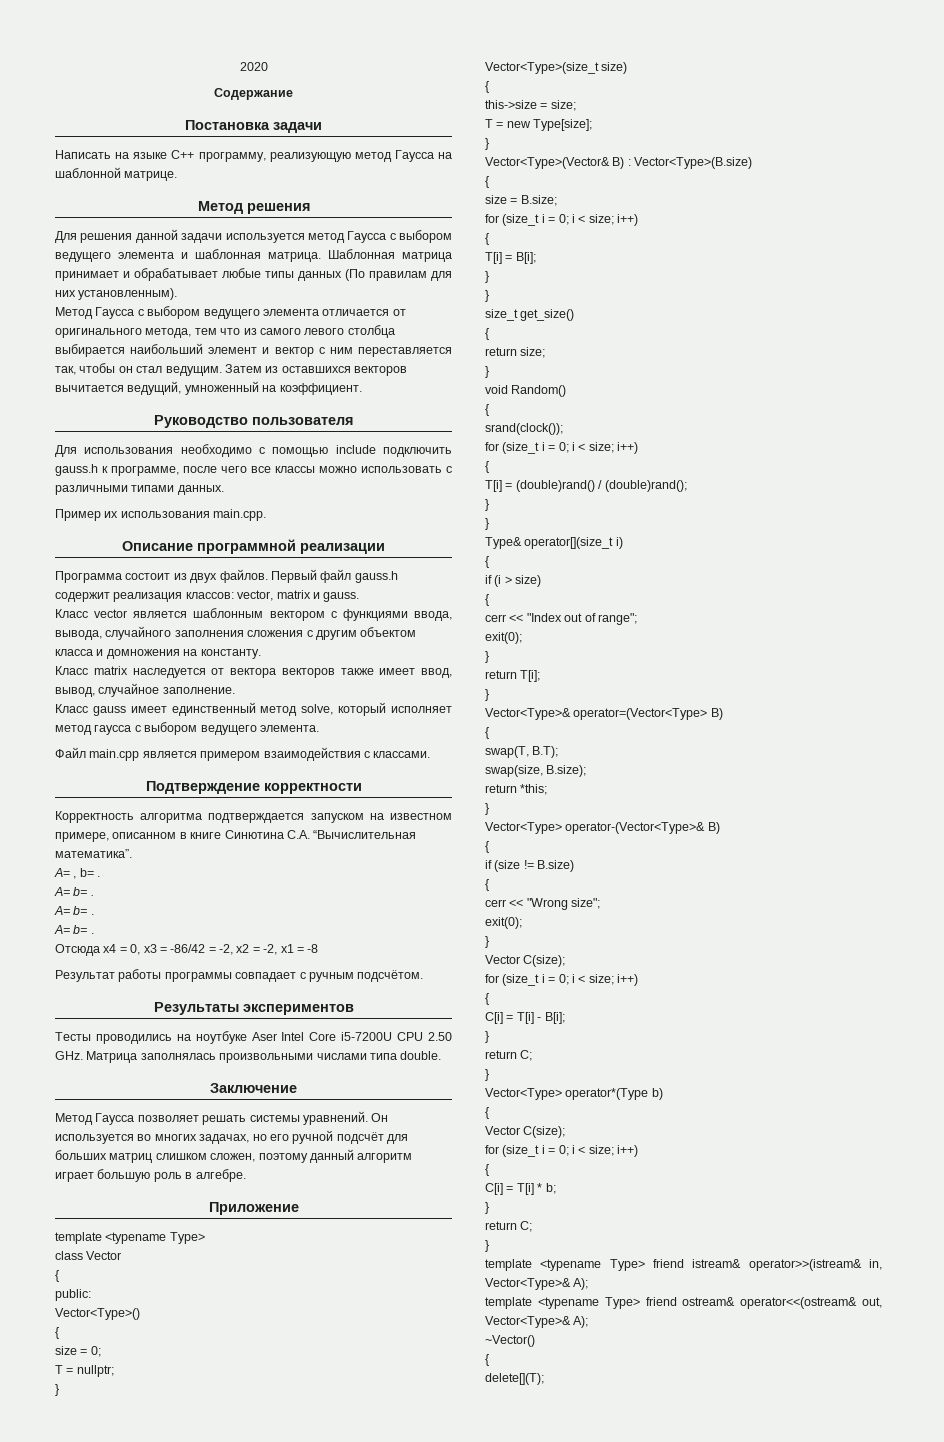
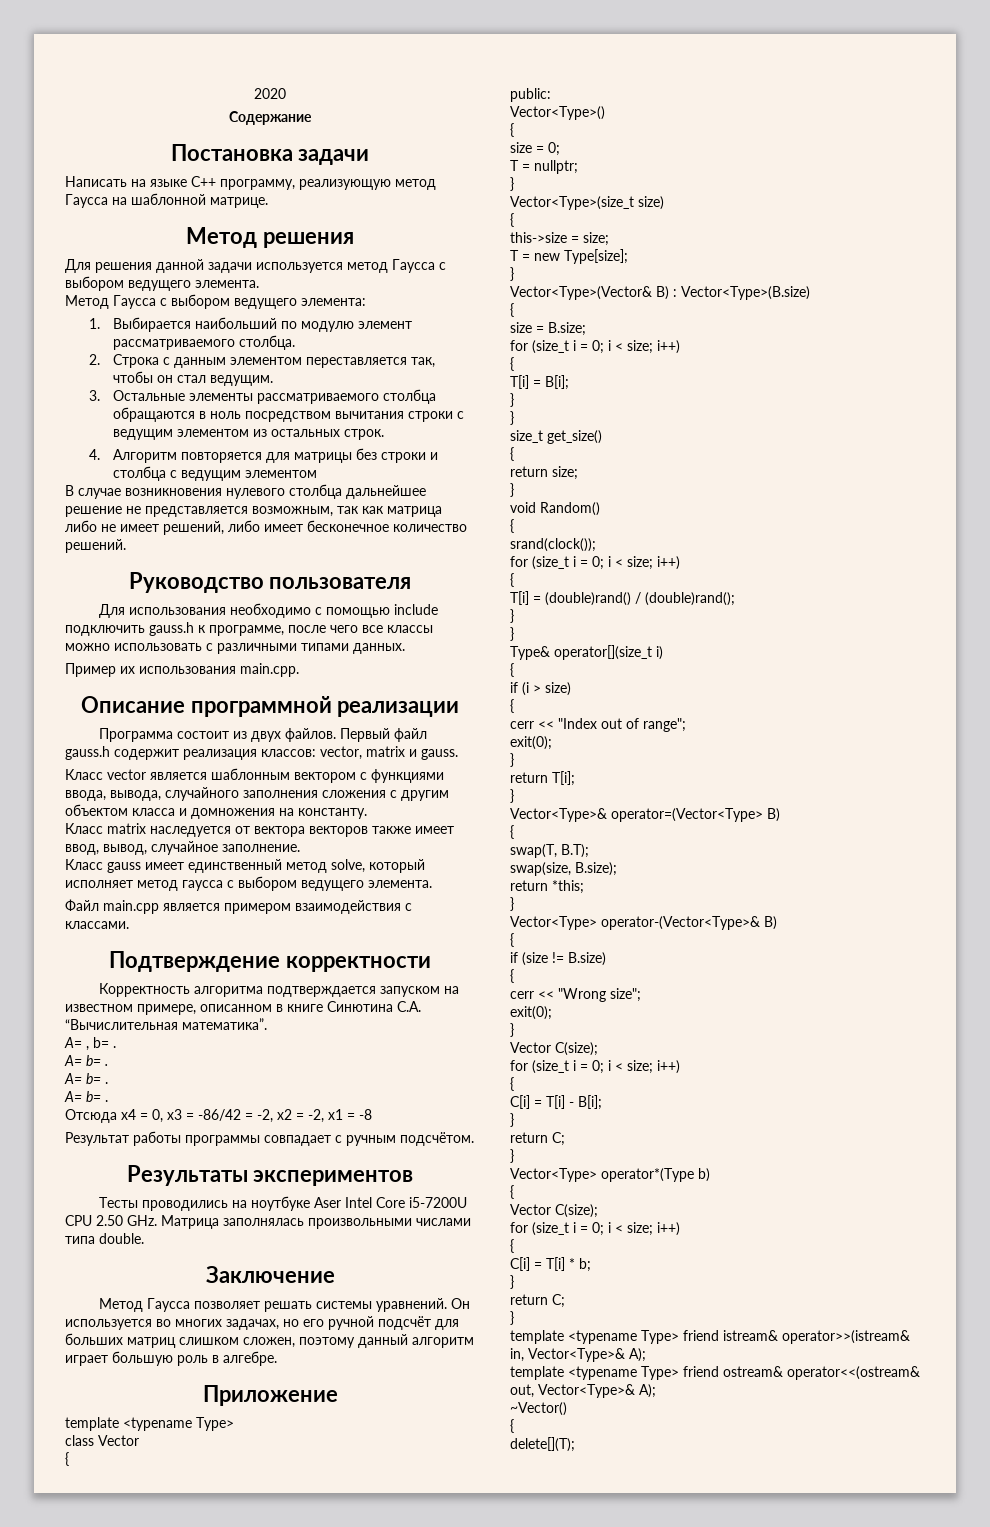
- Для решения данной задачи используется метод Гаусса с выбором ведущего элемента и шаблонная матрица. Шаблонная матрица принимает и обрабатывает любые типы данных (По правилам для них установленным).
+ Для решения данной задачи используется метод Гаусса с выбором ведущего элемента.
- Метод Гаусса с выбором ведущего элемента отличается от оригинального метода, тем что из самого левого столбца выбирается наибольший элемент и вектор с ним переставляется так, чтобы он стал ведущим. Затем из оставшихся векторов вычитается ведущий, умноженный на коэффициент.
+ Метод Гаусса с выбором ведущего элемента:
+ 1. Выбирается наибольший по модулю элемент рассматриваемого столбца.
+ 2. Строка с данным элементом переставляется так, чтобы он стал ведущим.
+ 3. Остальные элементы рассматриваемого столбца обращаются в ноль посредством вычитания строки с ведущим элементом из остальных строк.
+ 4. Алгоритм повторяется для матрицы без строки и столбца с ведущим элементом
+ В случае возникновения нулевого столбца дальнейшее решение не представляется возможным, так как матрица либо не имеет решений, либо имеет бесконечное количество решений.

